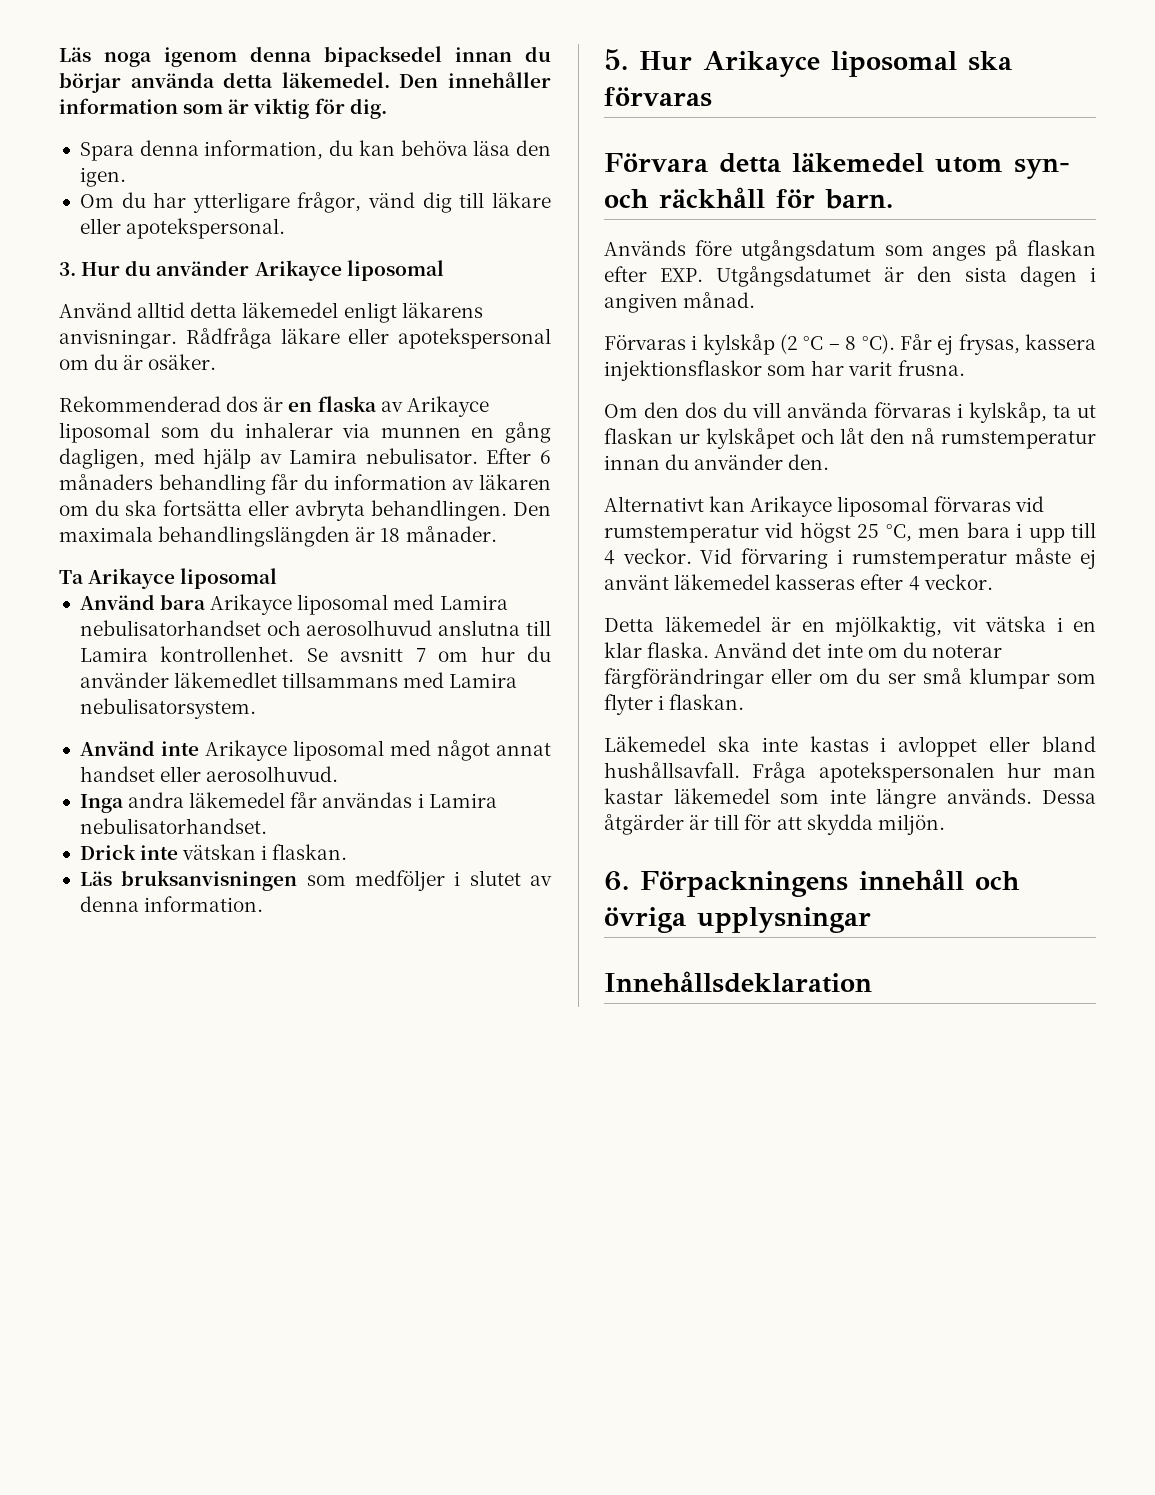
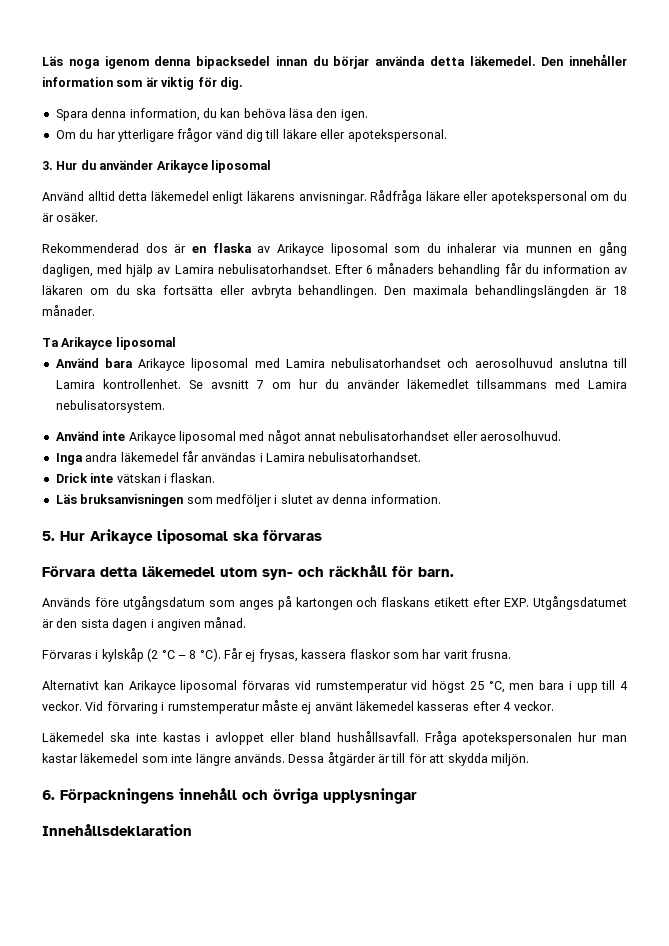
- Om du har ytterligare frågor, vänd dig till läkare eller apotekspersonal.
+ Om du har ytterligare frågor vänd dig till läkare eller apotekspersonal.
- Rekommenderad dos är en flaska av Arikayce liposomal som du inhalerar via munnen en gång dagligen, med hjälp av Lamira nebulisator.
+ Rekommenderad dos är en flaska av Arikayce liposomal som du inhalerar via munnen en gång dagligen, med hjälp av Lamira nebulisatorhandset.
- Använd inte Arikayce liposomal med något annat handset eller aerosolhuvud.
+ Använd inte Arikayce liposomal med något annat nebulisatorhandset eller aerosolhuvud.
- Används före utgångsdatum som anges på flaskan efter EXP. Utgångsdatumet är den sista dagen i angiven månad.
+ Används före utgångsdatum som anges på kartongen och flaskans etikett efter EXP. Utgångsdatumet är den sista dagen i angiven månad.
- Får ej frysas, kassera injektionsflaskor som har varit frusna.
+ Får ej frysas, kassera flaskor som har varit frusna.
- Om den dos du vill använda förvaras i kylskåp, ta ut flaskan ur kylskåpet och låt den nå rumstemperatur innan du använder den.
- Detta läkemedel är en mjölkaktig, vit vätska i en klar flaska. Använd det inte om du noterar färgförändringar eller om du ser små klumpar som flyter i flaskan.

